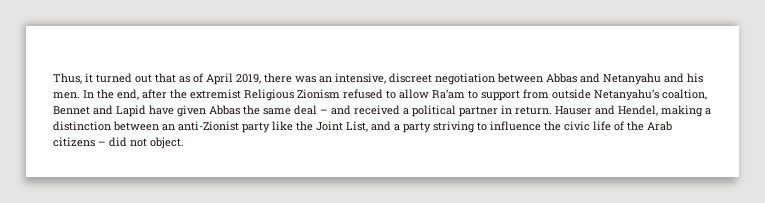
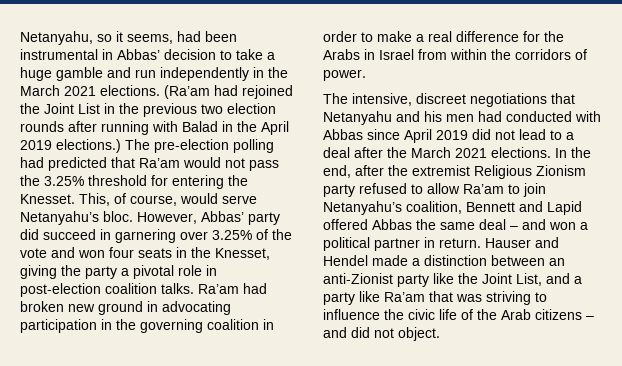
- Thus, it turned out that as of April 2019, there was an intensive, discreet negotiation between Abbas and Netanyahu and his men.
+ Netanyahu, so it seems, had been instrumental in Abbas’ decision to take a huge gamble and run independently in the March 2021 elections. (Ra’am had rejoined the Joint List in the previous two election rounds after running with Balad in the April 2019 elections.) The pre-election polling had predicted that Ra’am would not pass the 3.25% threshold for entering the Knesset. This, of course, would serve Netanyahu’s bloc. However, Abbas’ party did succeed in garnering over 3.25% of the vote and won four seats in the Knesset, giving the party a pivotal role in post-election coalition talks. Ra’am had broken new ground in advocating participation in the governing coalition in order to make a real difference for the Arabs in Israel from within the corridors of power.
+ The intensive, discreet negotiations that Netanyahu and his men had conducted with Abbas since April 2019 did not lead to a deal after the March 2021 elections.
- In the end, after the extremist Religious Zionism refused to allow Ra’am to support from outside Netanyahu’s coaltion, Bennet and Lapid have given Abbas the same deal – and received a political partner in return.
+ In the end, after the extremist Religious Zionism party refused to allow Ra’am to join Netanyahu’s coalition, Bennett and Lapid offered Abbas the same deal – and won a political partner in return.
- Hauser and Hendel, making a distinction between an anti-Zionist party like the Joint List, and a party striving to influence the civic life of the Arab citizens – did not object.
+ Hauser and Hendel made a distinction between an anti-Zionist party like the Joint List, and a party like Ra’am that was striving to influence the civic life of the Arab citizens – and did not object.

